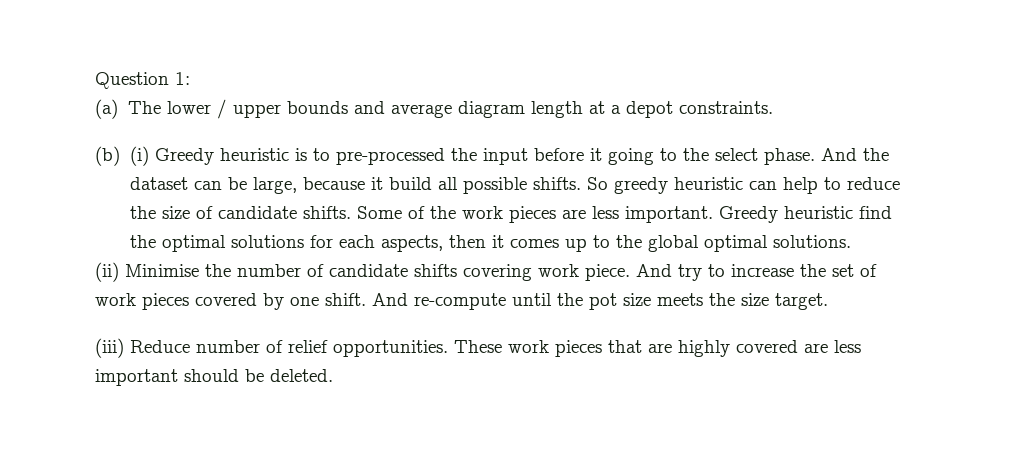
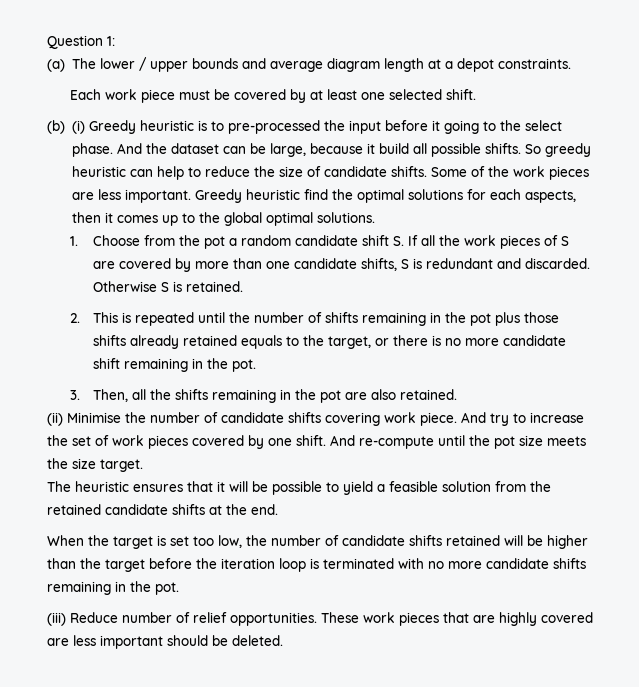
+ Each work piece must be covered by at least one selected shift.
+ 1. Choose from the pot a random candidate shift S. If all the work pieces of S are covered by more than one candidate shifts, S is redundant and discarded. Otherwise S is retained.
+ 2. This is repeated until the number of shifts remaining in the pot plus those shifts already retained equals to the target, or there is no more candidate shift remaining in the pot.
+ 3. Then, all the shifts remaining in the pot are also retained.
+ The heuristic ensures that it will be possible to yield a feasible solution from the retained candidate shifts at the end.
+ When the target is set too low, the number of candidate shifts retained will be higher than the target before the iteration loop is terminated with no more candidate shifts remaining in the pot.

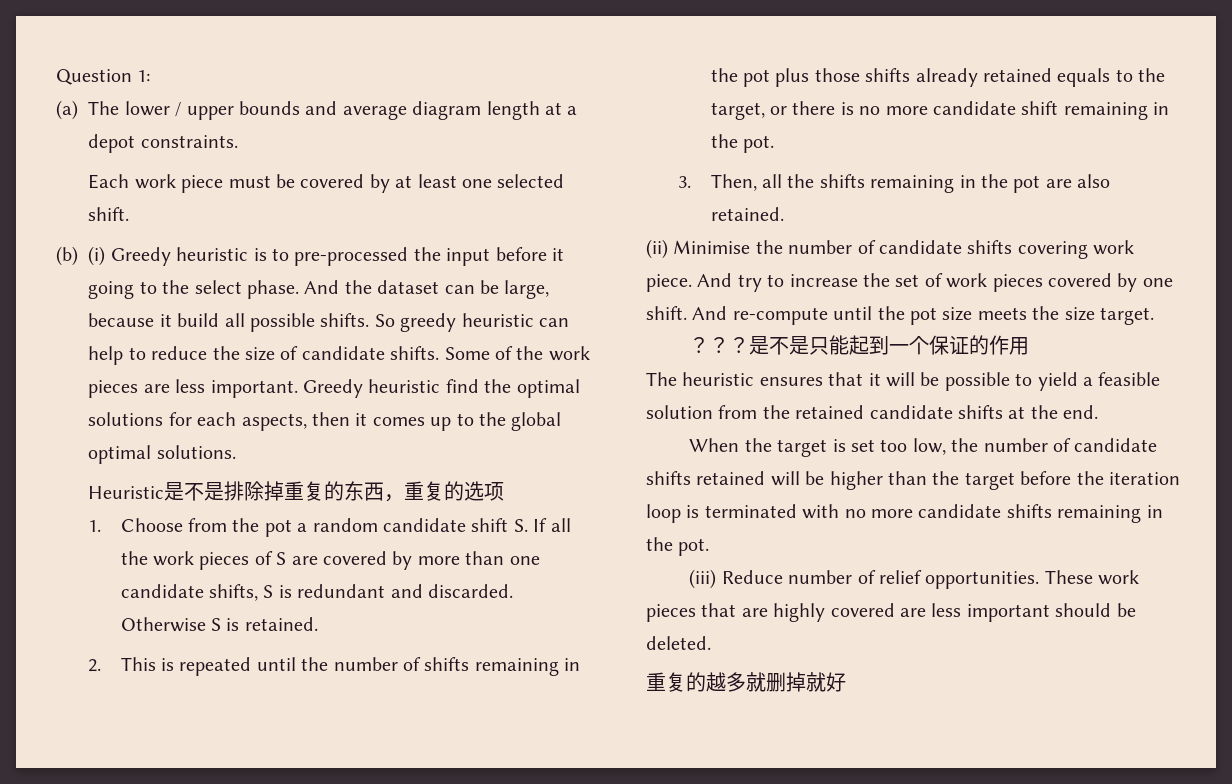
+ Heuristic是不是排除掉重复的东西，重复的选项
+ ？？？是不是只能起到一个保证的作用
+ 重复的越多就删掉就好

